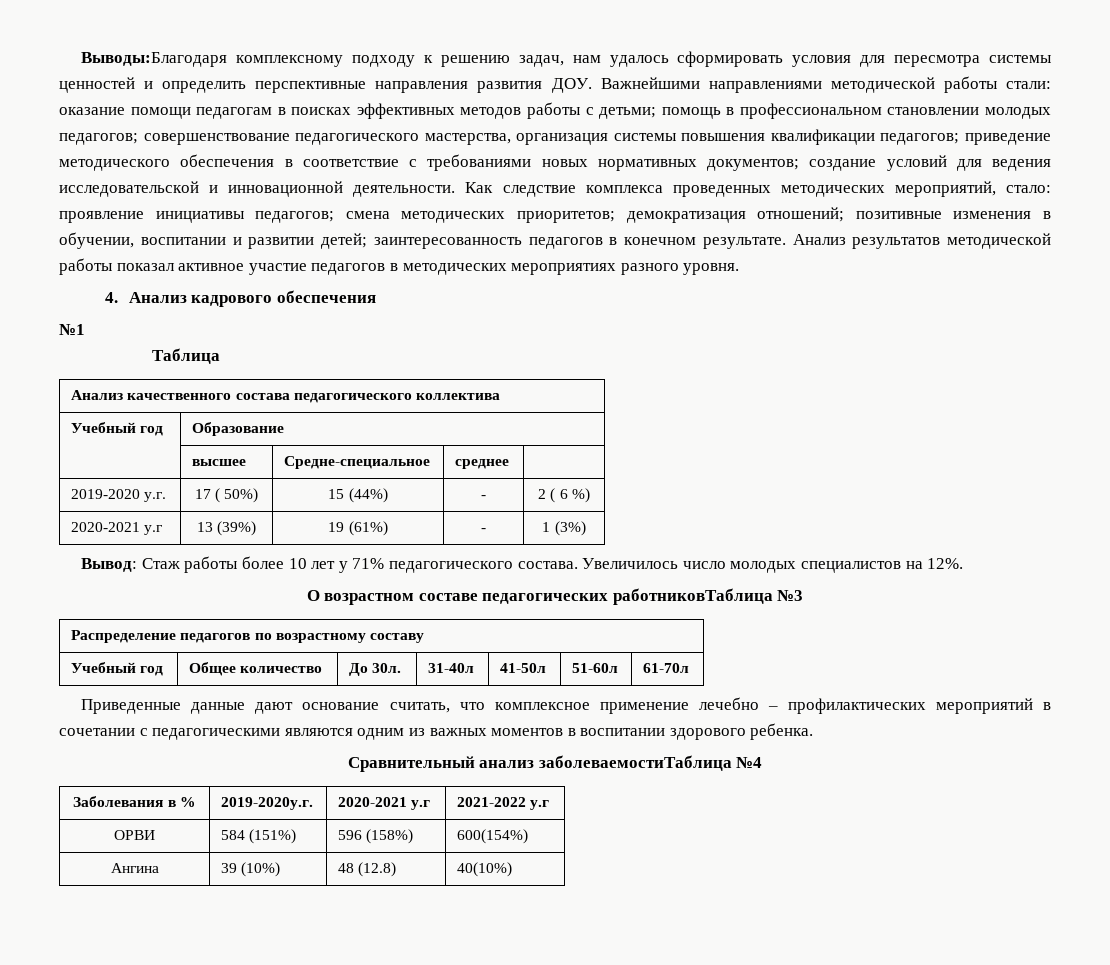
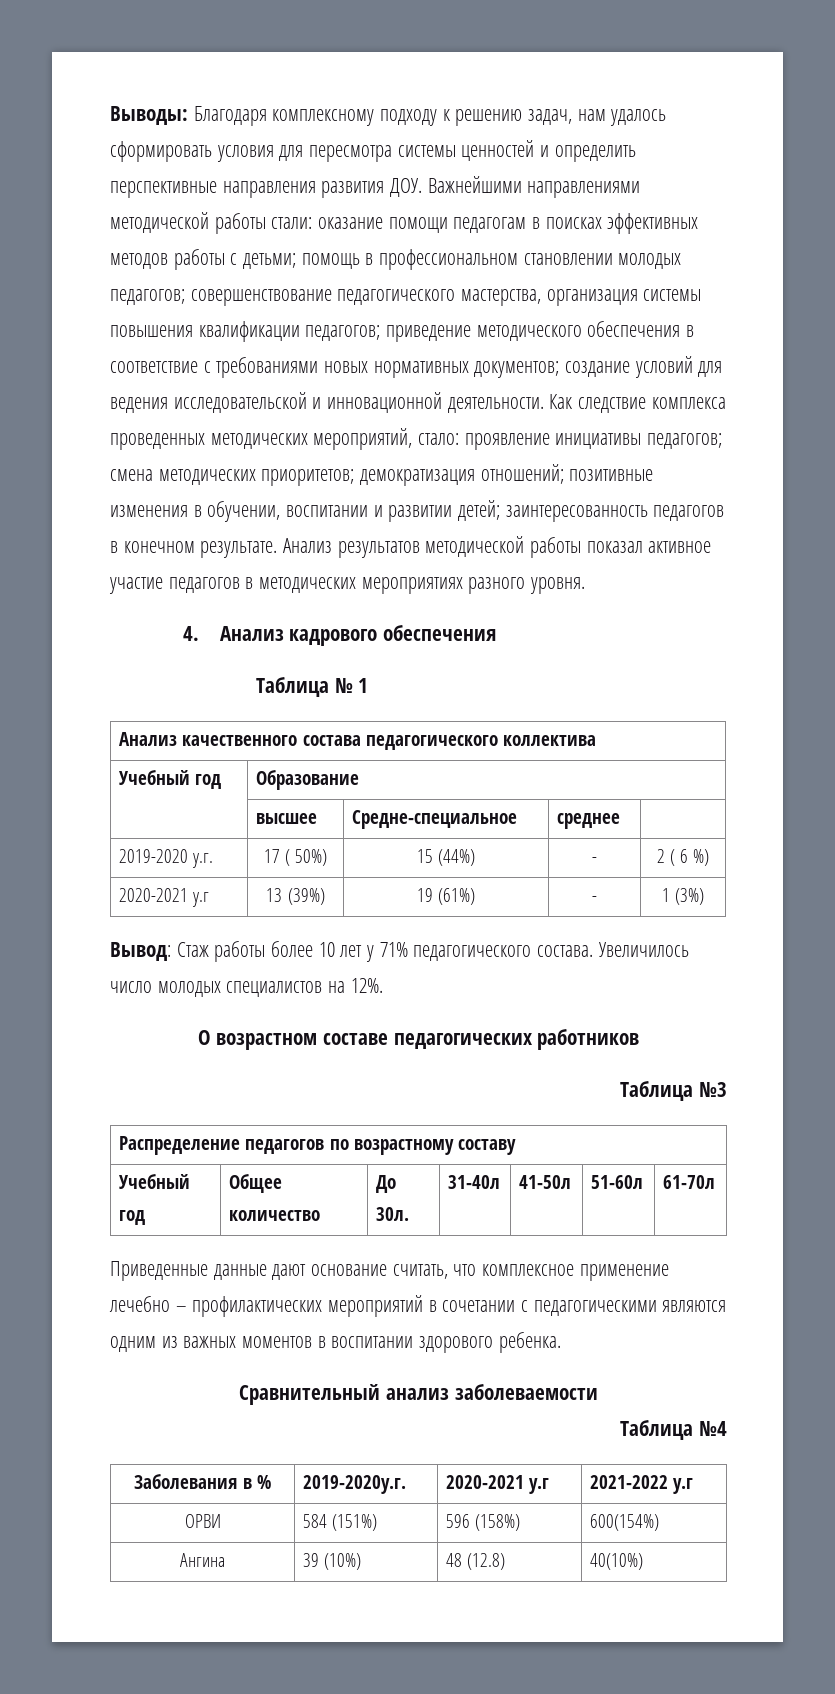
- Выводы:Благодаря комплексному подходу к решению задач, нам удалось сформировать условия для пересмотра системы ценностей и определить перспективные направления развития ДОУ. Важнейшими направлениями методической работы стали:
+ Выводы: Благодаря комплексному подходу к решению задач, нам удалось сформировать условия для пересмотра системы ценностей и определить перспективные направления развития ДОУ. Важнейшими направлениями методической работы стали:
- №1
- Таблица
+ Таблица № 1
- О возрастном составе педагогических работниковТаблица №3
+ О возрастном составе педагогических работников
+ Таблица №3
- Сравнительный анализ заболеваемостиТаблица №4
+ Сравнительный анализ заболеваемости
+ Таблица №4

